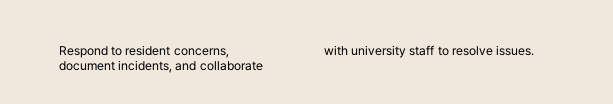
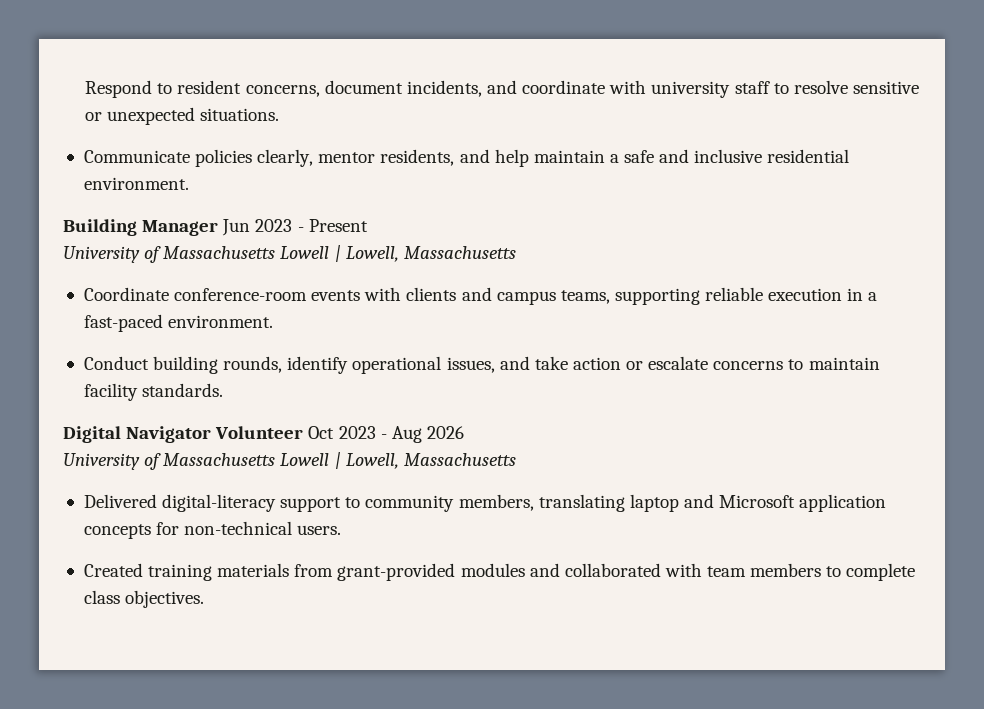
- Respond to resident concerns, document incidents, and collaborate with university staff to resolve issues.
+ Respond to resident concerns, document incidents, and coordinate with university staff to resolve sensitive or unexpected situations.
+ Communicate policies clearly, mentor residents, and help maintain a safe and inclusive residential environment.
+ Building Manager Jun 2023 - Present
+ University of Massachusetts Lowell | Lowell, Massachusetts
+ Coordinate conference-room events with clients and campus teams, supporting reliable execution in a fast-paced environment.
+ Conduct building rounds, identify operational issues, and take action or escalate concerns to maintain facility standards.
+ Digital Navigator Volunteer Oct 2023 - Aug 2026
+ University of Massachusetts Lowell | Lowell, Massachusetts
+ Delivered digital-literacy support to community members, translating laptop and Microsoft application concepts for non-technical users.
+ Created training materials from grant-provided modules and collaborated with team members to complete class objectives.

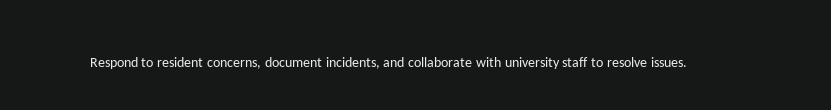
- Respond to resident concerns, document incidents, and coordinate with university staff to resolve sensitive or unexpected situations.
- Communicate policies clearly, mentor residents, and help maintain a safe and inclusive residential environment.
- Building Manager Jun 2023 - Present
- University of Massachusetts Lowell | Lowell, Massachusetts
- Coordinate conference-room events with clients and campus teams, supporting reliable execution in a fast-paced environment.
- Conduct building rounds, identify operational issues, and take action or escalate concerns to maintain facility standards.
- Digital Navigator Volunteer Oct 2023 - Aug 2026
- University of Massachusetts Lowell | Lowell, Massachusetts
- Delivered digital-literacy support to community members, translating laptop and Microsoft application concepts for non-technical users.
- Created training materials from grant-provided modules and collaborated with team members to complete class objectives.
+ Respond to resident concerns, document incidents, and collaborate with university staff to resolve issues.

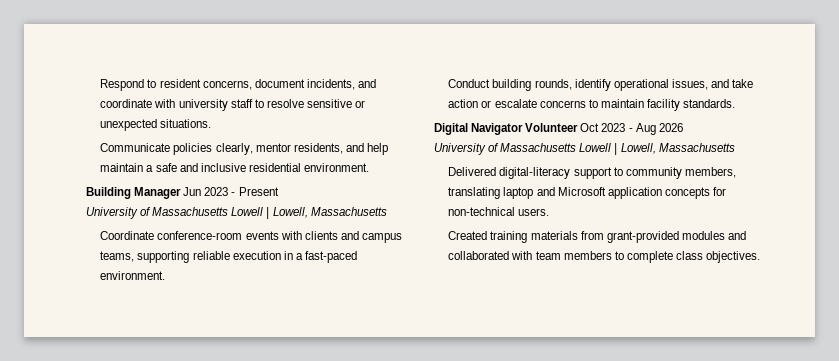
- Respond to resident concerns, document incidents, and collaborate with university staff to resolve issues.
+ Respond to resident concerns, document incidents, and coordinate with university staff to resolve sensitive or unexpected situations.
+ Communicate policies clearly, mentor residents, and help maintain a safe and inclusive residential environment.
+ Building Manager Jun 2023 - Present
+ University of Massachusetts Lowell | Lowell, Massachusetts
+ Coordinate conference-room events with clients and campus teams, supporting reliable execution in a fast-paced environment.
+ Conduct building rounds, identify operational issues, and take action or escalate concerns to maintain facility standards.
+ Digital Navigator Volunteer Oct 2023 - Aug 2026
+ University of Massachusetts Lowell | Lowell, Massachusetts
+ Delivered digital-literacy support to community members, translating laptop and Microsoft application concepts for non-technical users.
+ Created training materials from grant-provided modules and collaborated with team members to complete class objectives.

